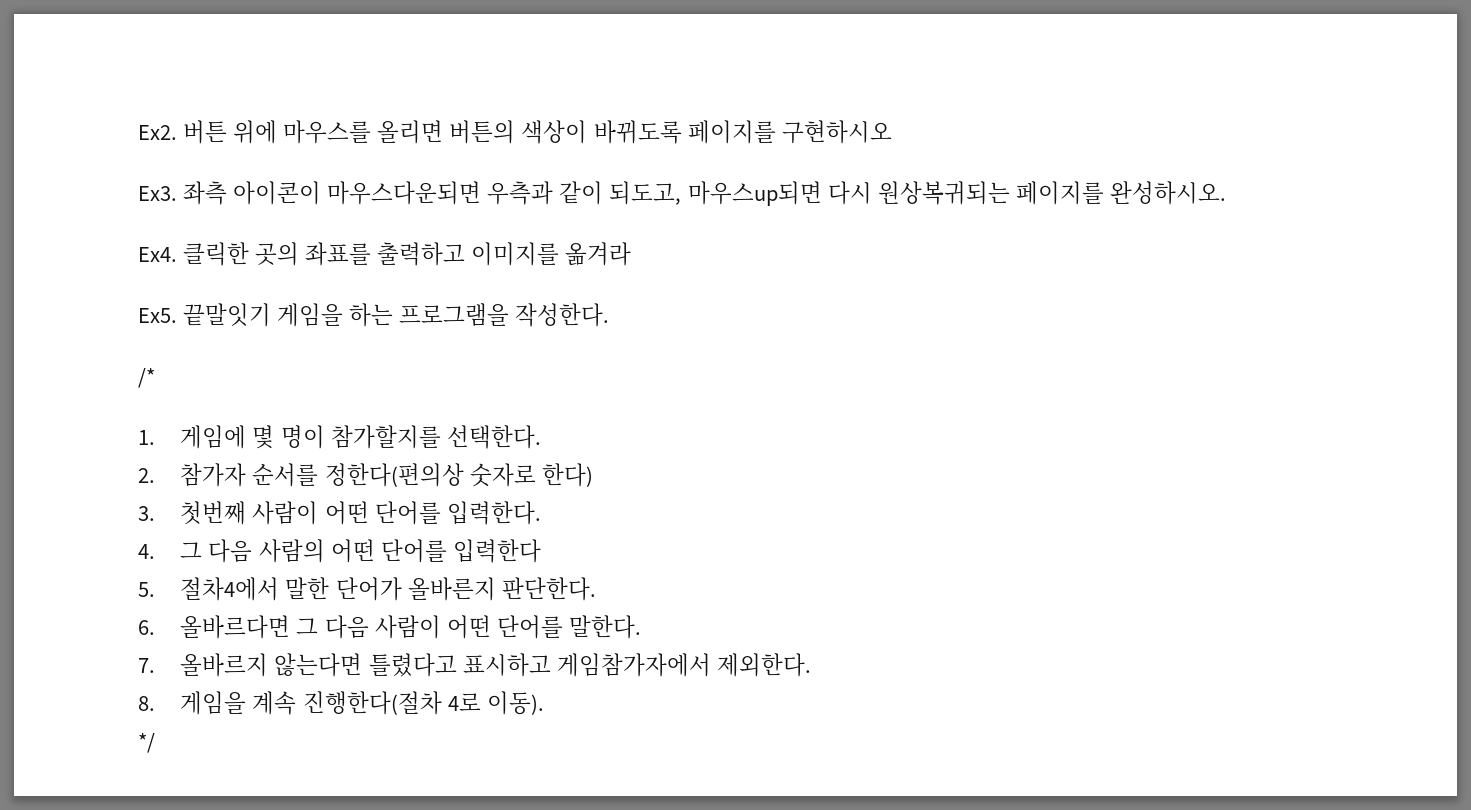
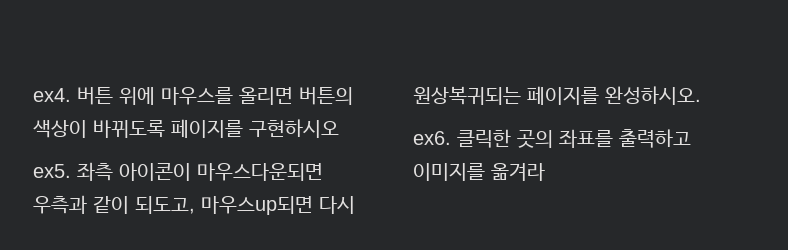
- Ex2. 버튼 위에 마우스를 올리면 버튼의 색상이 바뀌도록 페이지를 구현하시오
+ ex4. 버튼 위에 마우스를 올리면 버튼의 색상이 바뀌도록 페이지를 구현하시오
- Ex3. 좌측 아이콘이 마우스다운되면 우측과 같이 되도고, 마우스up되면 다시 원상복귀되는 페이지를 완성하시오.
+ ex5. 좌측 아이콘이 마우스다운되면 우측과 같이 되도고, 마우스up되면 다시 원상복귀되는 페이지를 완성하시오.
- Ex4. 클릭한 곳의 좌표를 출력하고 이미지를 옮겨라
+ ex6. 클릭한 곳의 좌표를 출력하고 이미지를 옮겨라
- Ex5. 끝말잇기 게임을 하는 프로그램을 작성한다.
- /*
- 1. 게임에 몇 명이 참가할지를 선택한다.
- 2. 참가자 순서를 정한다(편의상 숫자로 한다)
- 3. 첫번째 사람이 어떤 단어를 입력한다.
- 4. 그 다음 사람의 어떤 단어를 입력한다
- 5. 절차4에서 말한 단어가 올바른지 판단한다.
- 6. 올바르다면 그 다음 사람이 어떤 단어를 말한다.
- 7. 올바르지 않는다면 틀렸다고 표시하고 게임참가자에서 제외한다.
- 8. 게임을 계속 진행한다(절차 4로 이동).
- */

